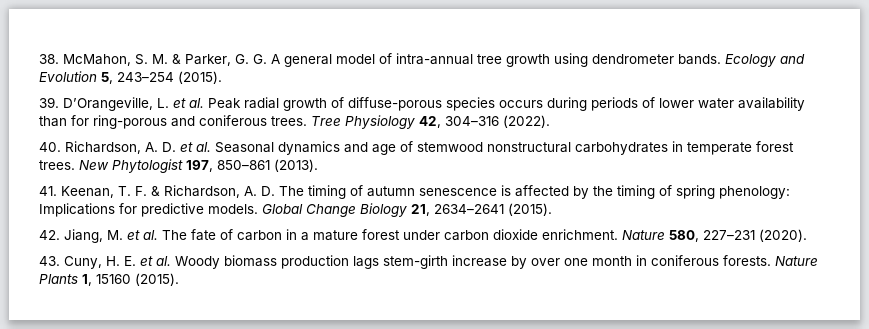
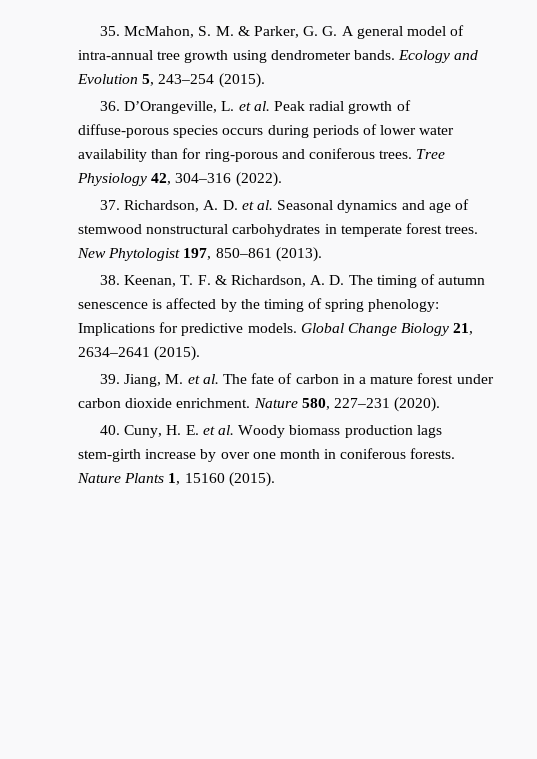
- 38. McMahon, S. M. & Parker, G. G. A general model of intra-annual tree growth using dendrometer bands.
+ 35. McMahon, S. M. & Parker, G. G. A general model of intra-annual tree growth using dendrometer bands.
- 39. D’Orangeville, L. et al. Peak radial growth of diffuse-porous species occurs during periods of lower water availability than for ring-porous and coniferous trees.
+ 36. D’Orangeville, L. et al. Peak radial growth of diffuse-porous species occurs during periods of lower water availability than for ring-porous and coniferous trees.
- 40. Richardson, A. D. et al. Seasonal dynamics and age of stemwood nonstructural carbohydrates in temperate forest trees.
+ 37. Richardson, A. D. et al. Seasonal dynamics and age of stemwood nonstructural carbohydrates in temperate forest trees.
- 41. Keenan, T. F. & Richardson, A. D. The timing of autumn senescence is affected by the timing of spring phenology: Implications for predictive models.
+ 38. Keenan, T. F. & Richardson, A. D. The timing of autumn senescence is affected by the timing of spring phenology: Implications for predictive models.
- 42. Jiang, M. et al. The fate of carbon in a mature forest under carbon dioxide enrichment.
+ 39. Jiang, M. et al. The fate of carbon in a mature forest under carbon dioxide enrichment.
- 43. Cuny, H. E. et al. Woody biomass production lags stem-girth increase by over one month in coniferous forests.
+ 40. Cuny, H. E. et al. Woody biomass production lags stem-girth increase by over one month in coniferous forests.

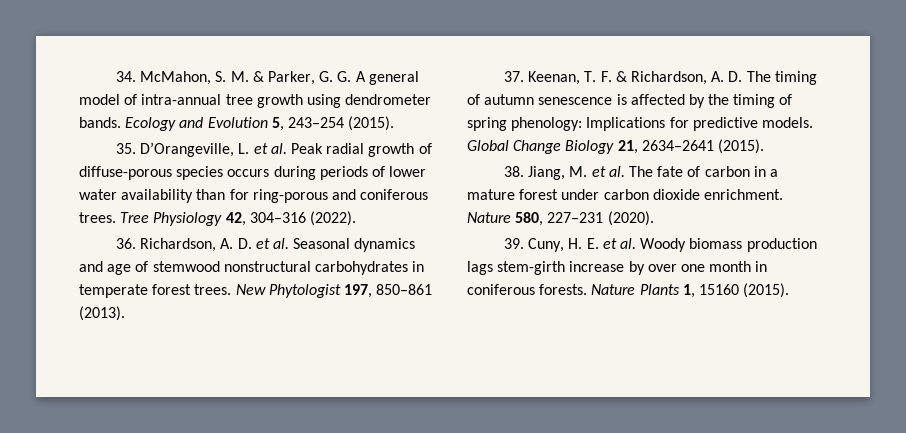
- 35. McMahon, S. M. & Parker, G. G. A general model of intra-annual tree growth using dendrometer bands.
+ 34. McMahon, S. M. & Parker, G. G. A general model of intra-annual tree growth using dendrometer bands.
- 36. D’Orangeville, L. et al. Peak radial growth of diffuse-porous species occurs during periods of lower water availability than for ring-porous and coniferous trees.
+ 35. D’Orangeville, L. et al. Peak radial growth of diffuse-porous species occurs during periods of lower water availability than for ring-porous and coniferous trees.
- 37. Richardson, A. D. et al. Seasonal dynamics and age of stemwood nonstructural carbohydrates in temperate forest trees.
+ 36. Richardson, A. D. et al. Seasonal dynamics and age of stemwood nonstructural carbohydrates in temperate forest trees.
- 38. Keenan, T. F. & Richardson, A. D. The timing of autumn senescence is affected by the timing of spring phenology: Implications for predictive models.
+ 37. Keenan, T. F. & Richardson, A. D. The timing of autumn senescence is affected by the timing of spring phenology: Implications for predictive models.
- 39. Jiang, M. et al. The fate of carbon in a mature forest under carbon dioxide enrichment.
+ 38. Jiang, M. et al. The fate of carbon in a mature forest under carbon dioxide enrichment.
- 40. Cuny, H. E. et al. Woody biomass production lags stem-girth increase by over one month in coniferous forests.
+ 39. Cuny, H. E. et al. Woody biomass production lags stem-girth increase by over one month in coniferous forests.

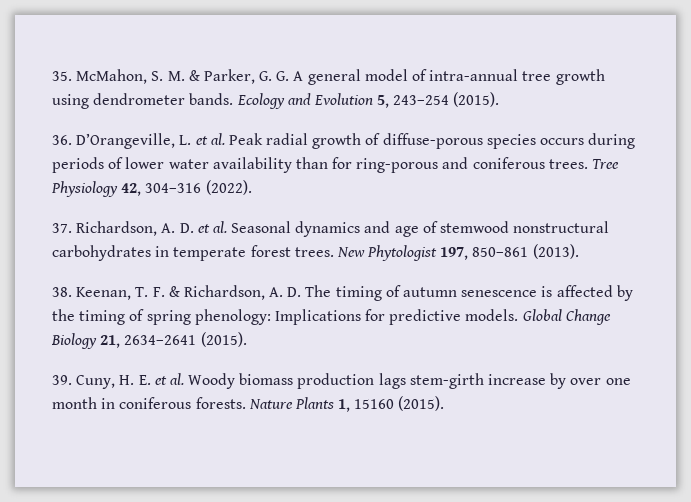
- 34. McMahon, S. M. & Parker, G. G. A general model of intra-annual tree growth using dendrometer bands.
+ 35. McMahon, S. M. & Parker, G. G. A general model of intra-annual tree growth using dendrometer bands.
- 35. D’Orangeville, L. et al. Peak radial growth of diffuse-porous species occurs during periods of lower water availability than for ring-porous and coniferous trees.
+ 36. D’Orangeville, L. et al. Peak radial growth of diffuse-porous species occurs during periods of lower water availability than for ring-porous and coniferous trees.
- 36. Richardson, A. D. et al. Seasonal dynamics and age of stemwood nonstructural carbohydrates in temperate forest trees.
+ 37. Richardson, A. D. et al. Seasonal dynamics and age of stemwood nonstructural carbohydrates in temperate forest trees.
- 37. Keenan, T. F. & Richardson, A. D. The timing of autumn senescence is affected by the timing of spring phenology: Implications for predictive models.
+ 38. Keenan, T. F. & Richardson, A. D. The timing of autumn senescence is affected by the timing of spring phenology: Implications for predictive models.
- 38. Jiang, M. et al. The fate of carbon in a mature forest under carbon dioxide enrichment. Nature 580, 227–231 (2020).

